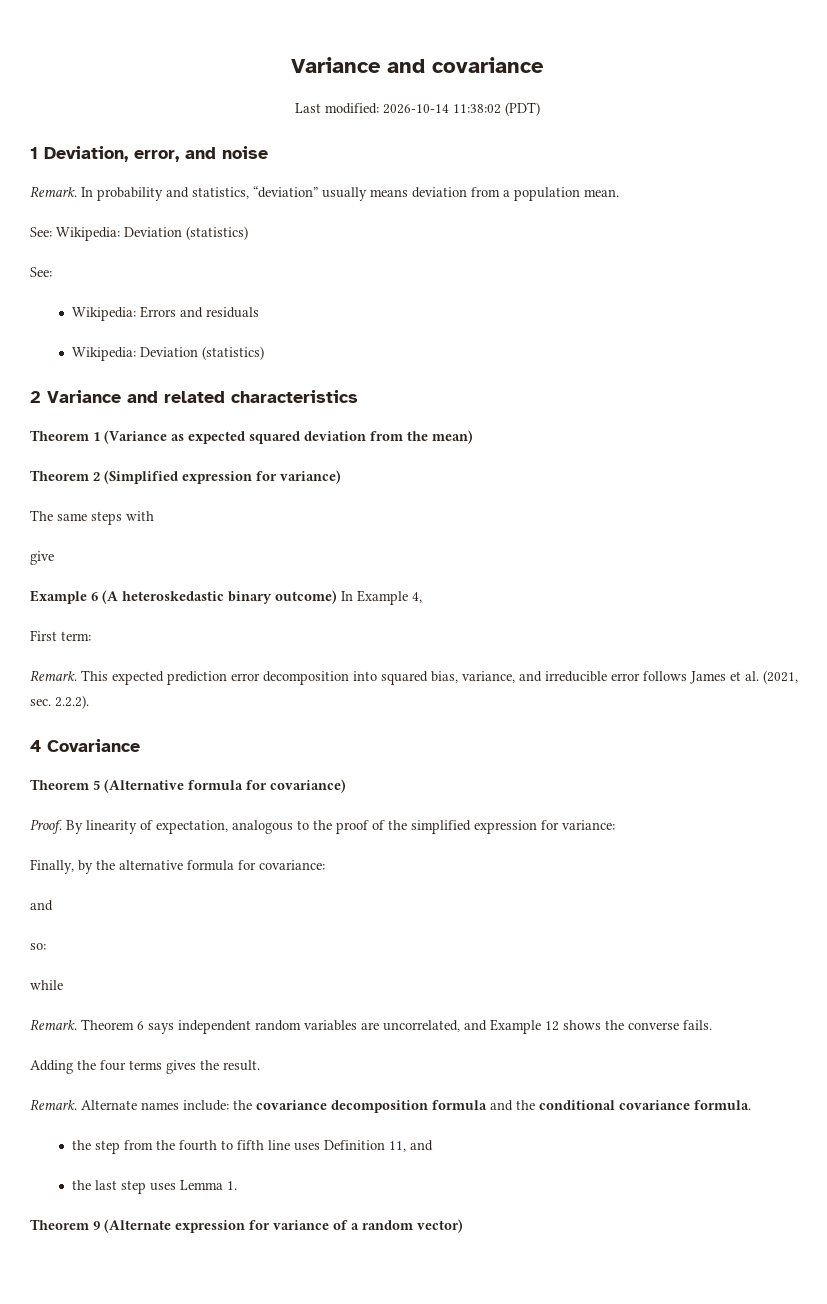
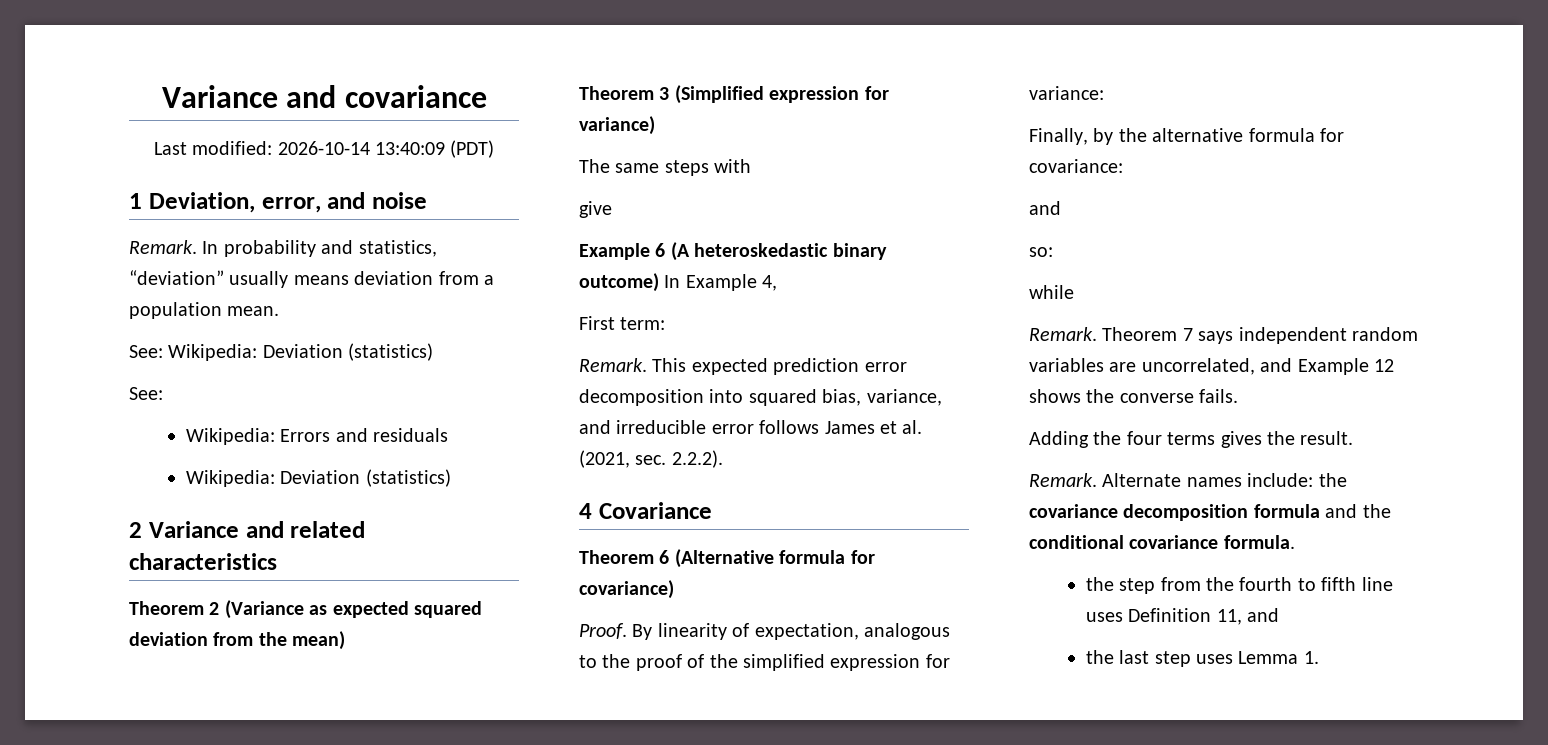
- Last modified: 2026-10-14 11:38:02 (PDT)
+ Last modified: 2026-10-14 13:40:09 (PDT)
- Theorem 1 (Variance as expected squared deviation from the mean)
+ Theorem 2 (Variance as expected squared deviation from the mean)
- Theorem 2 (Simplified expression for variance)
+ Theorem 3 (Simplified expression for variance)
- Theorem 5 (Alternative formula for covariance)
+ Theorem 6 (Alternative formula for covariance)
- Theorem 6 says independent random variables are uncorrelated, and Example 12 shows the converse fails.
+ Theorem 7 says independent random variables are uncorrelated, and Example 12 shows the converse fails.
- Theorem 9 (Alternate expression for variance of a random vector)

